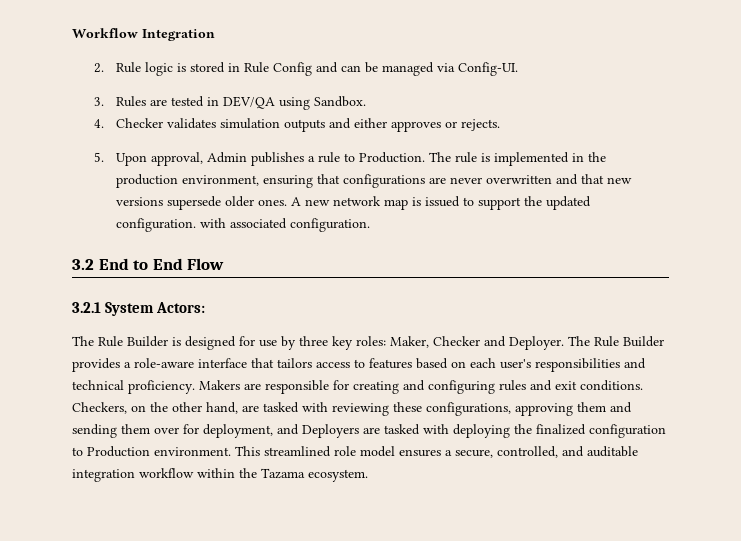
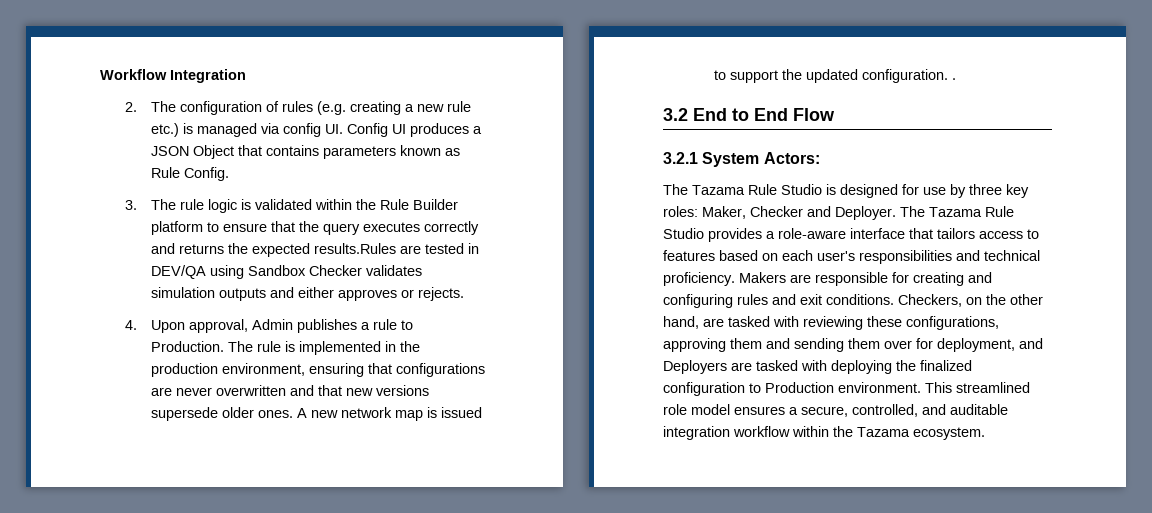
- 2. Rule logic is stored in Rule Config and can be managed via Config-UI.
- 3. Rules are tested in DEV/QA using Sandbox.
- 4. Checker validates simulation outputs and either approves or rejects.
+ 2. The configuration of rules (e.g. creating a new rule etc.) is managed via config UI. Config UI produces a JSON Object that contains parameters known as Rule Config.
+ 3. The rule logic is validated within the Rule Builder platform to ensure that the query executes correctly and returns the expected results.Rules are tested in DEV/QA using Sandbox Checker validates simulation outputs and either approves or rejects.
- 5. Upon approval, Admin publishes a rule to Production.
+ 4. Upon approval, Admin publishes a rule to Production.
- A new network map is issued to support the updated configuration. with associated configuration.
+ A new network map is issued to support the updated configuration. .
- The Rule Builder is designed for use by three key roles: Maker, Checker and Deployer.
+ The Tazama Rule Studio is designed for use by three key roles: Maker, Checker and Deployer.
- The Rule Builder provides a role-aware interface that tailors access to features based on each user's responsibilities and technical proficiency.
+ The Tazama Rule Studio provides a role-aware interface that tailors access to features based on each user's responsibilities and technical proficiency.

